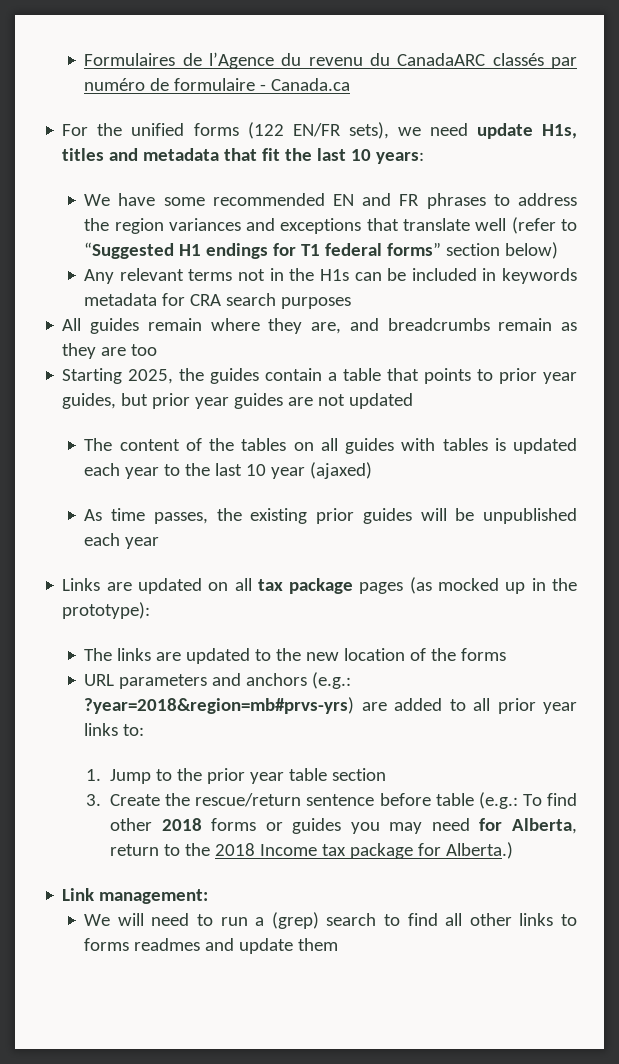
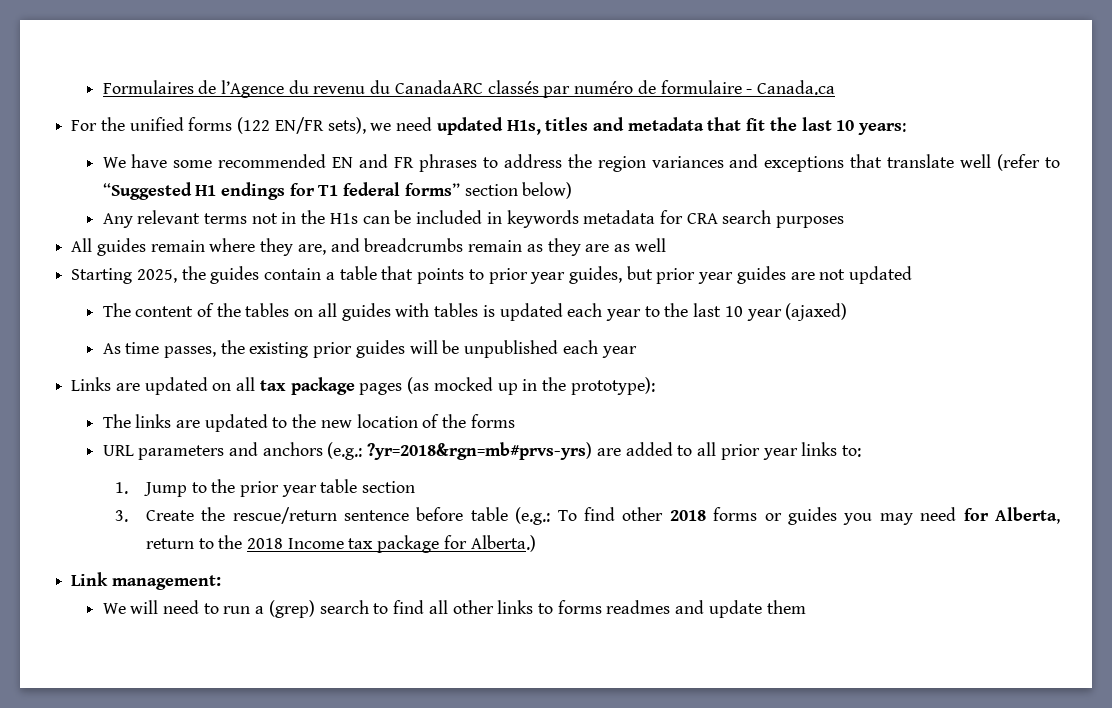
- For the unified forms (122 EN/FR sets), we need update H1s, titles and metadata that fit the last 10 years:
+ For the unified forms (122 EN/FR sets), we need updated H1s, titles and metadata that fit the last 10 years:
- All guides remain where they are, and breadcrumbs remain as they are too
+ All guides remain where they are, and breadcrumbs remain as they are as well
- URL parameters and anchors (e.g.: ?year=2018&region=mb#prvs-yrs) are added to all prior year links to:
+ URL parameters and anchors (e.g.: ?yr=2018&rgn=mb#prvs-yrs) are added to all prior year links to:

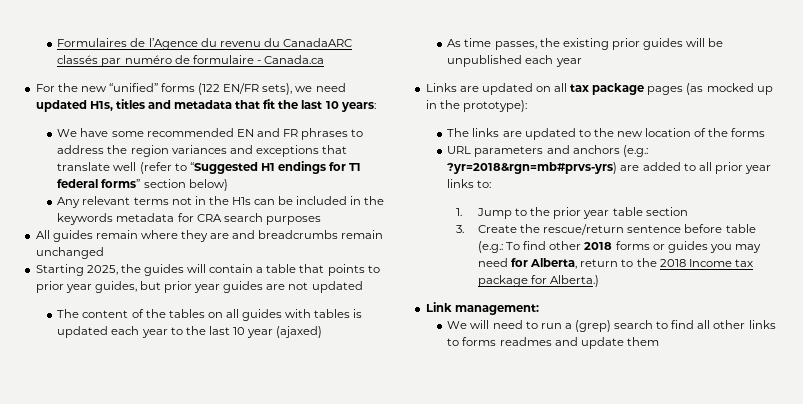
- For the unified forms (122 EN/FR sets), we need updated H1s, titles and metadata that fit the last 10 years:
+ For the new “unified” forms (122 EN/FR sets), we need updated H1s, titles and metadata that fit the last 10 years:
- Any relevant terms not in the H1s can be included in keywords metadata for CRA search purposes
+ Any relevant terms not in the H1s can be included in the keywords metadata for CRA search purposes
- All guides remain where they are, and breadcrumbs remain as they are as well
+ All guides remain where they are and breadcrumbs remain unchanged
- Starting 2025, the guides contain a table that points to prior year guides, but prior year guides are not updated
+ Starting 2025, the guides will contain a table that points to prior year guides, but prior year guides are not updated

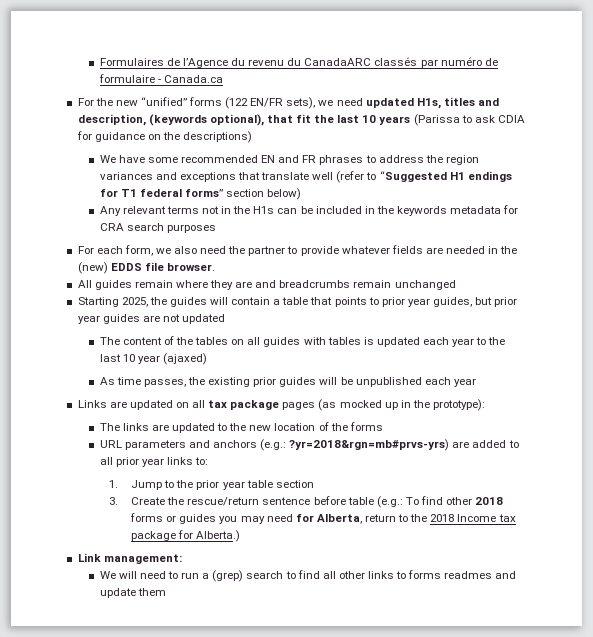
- For the new “unified” forms (122 EN/FR sets), we need updated H1s, titles and metadata that fit the last 10 years:
+ For the new “unified” forms (122 EN/FR sets), we need updated H1s, titles and description, (keywords optional), that fit the last 10 years (Parissa to ask CDIA for guidance on the descriptions)
+ For each form, we also need the partner to provide whatever fields are needed in the (new) EDDS file browser.

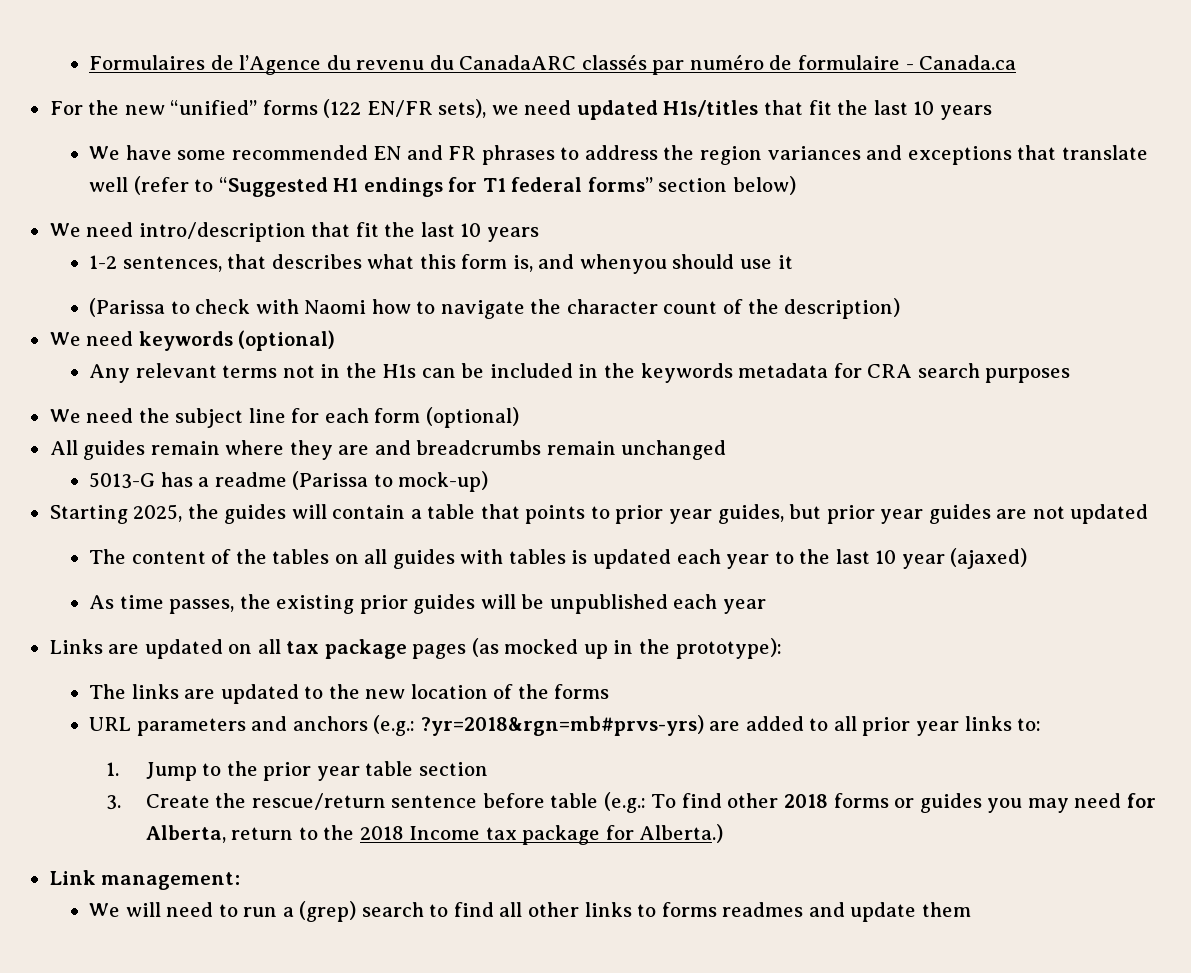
- For the new “unified” forms (122 EN/FR sets), we need updated H1s, titles and description, (keywords optional), that fit the last 10 years (Parissa to ask CDIA for guidance on the descriptions)
+ For the new “unified” forms (122 EN/FR sets), we need updated H1s/titles that fit the last 10 years
+ We need intro/description that fit the last 10 years
+ 1-2 sentences, that describes what this form is, and whenyou should use it
+ (Parissa to check with Naomi how to navigate the character count of the description)
+ We need keywords (optional)
- For each form, we also need the partner to provide whatever fields are needed in the (new) EDDS file browser.
+ We need the subject line for each form (optional)
+ 5013-G has a readme (Parissa to mock-up)

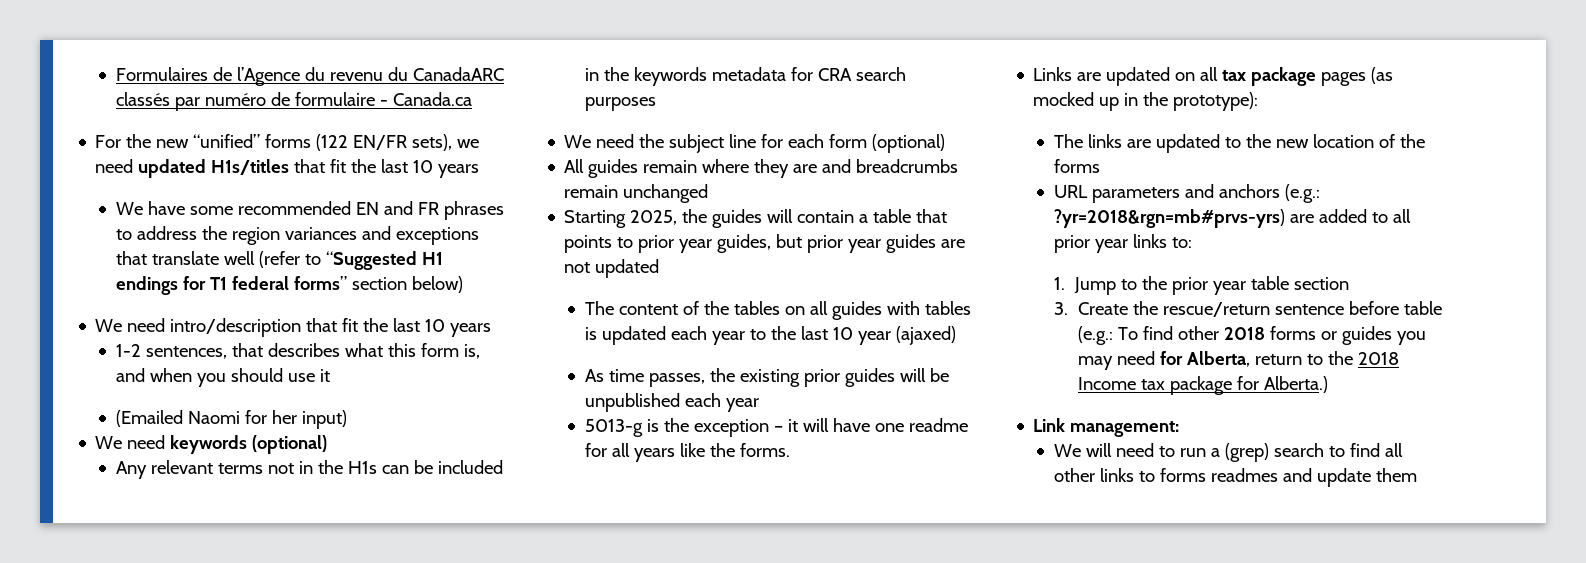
- 1-2 sentences, that describes what this form is, and whenyou should use it
+ 1-2 sentences, that describes what this form is, and when you should use it
- (Parissa to check with Naomi how to navigate the character count of the description)
+ (Emailed Naomi for her input)
- 5013-G has a readme (Parissa to mock-up)
+ 5013-g is the exception – it will have one readme for all years like the forms.

